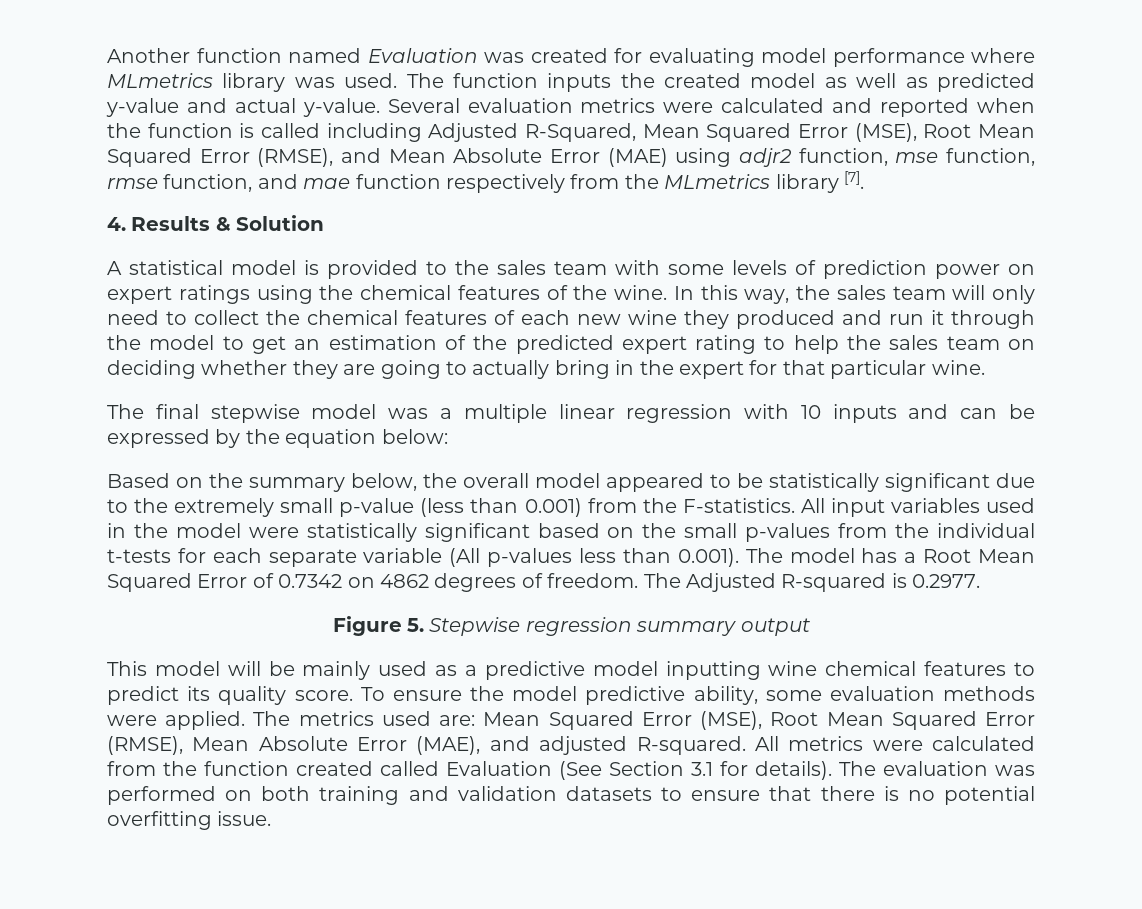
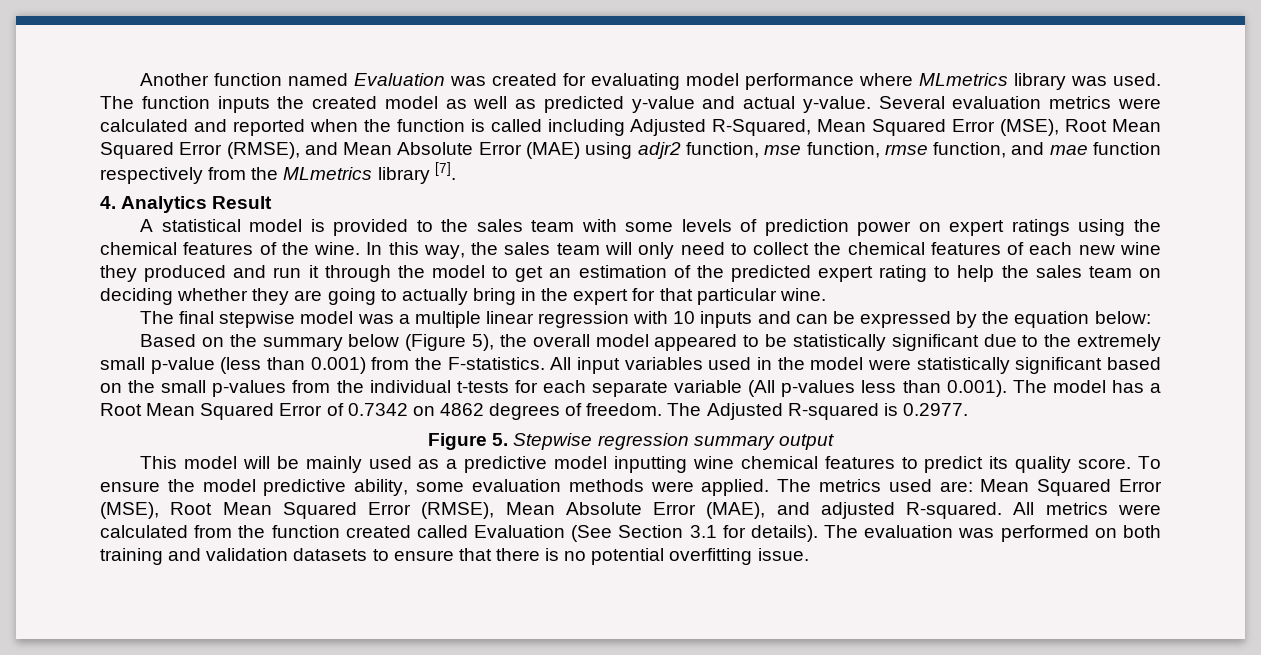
- 4. Results & Solution
+ 4. Analytics Result
- Based on the summary below, the overall model appeared to be statistically significant due to the extremely small p-value (less than 0.001) from the F-statistics.
+ Based on the summary below (Figure 5), the overall model appeared to be statistically significant due to the extremely small p-value (less than 0.001) from the F-statistics.

